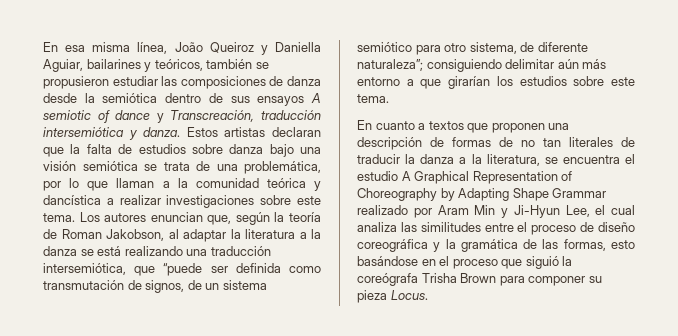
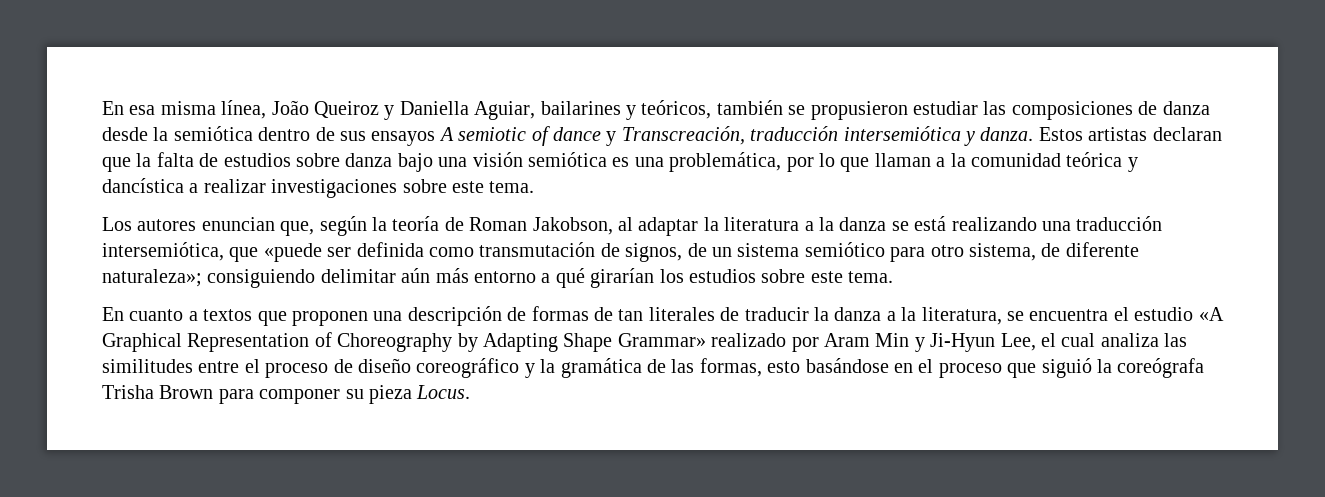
- Estos artistas declaran que la falta de estudios sobre danza bajo una visión semiótica se trata de una problemática, por lo que llaman a la comunidad teórica y dancística a realizar investigaciones sobre este tema. Los autores enuncian que, según la teoría de Roman Jakobson, al adaptar la literatura a la danza se está realizando una traducción intersemiótica, que “puede ser definida como transmutación de signos, de un sistema semiótico para otro sistema, de diferente naturaleza”;
+ Estos artistas declaran que la falta de estudios sobre danza bajo una visión semiótica es una problemática, por lo que llaman a la comunidad teórica y dancística a realizar investigaciones sobre este tema.
+ Los autores enuncian que, según la teoría de Roman Jakobson, al adaptar la literatura a la danza se está realizando una traducción intersemiótica, que «puede ser definida como transmutación de signos, de un sistema semiótico para otro sistema, de diferente naturaleza»;
- consiguiendo delimitar aún más entorno a que girarían los estudios sobre este tema.
+ consiguiendo delimitar aún más entorno a qué girarían los estudios sobre este tema.
- En cuanto a textos que proponen una descripción de formas de no tan literales de traducir la danza a la literatura, se encuentra el estudio A Graphical Representation of Choreography by Adapting Shape Grammar realizado por Aram Min y Ji-Hyun Lee, el cual analiza las similitudes entre el proceso de diseño coreográfica y la gramática de las formas, esto basándose en el proceso que siguió la coreógrafa Trisha Brown para componer su pieza Locus.
+ En cuanto a textos que proponen una descripción de formas de tan literales de traducir la danza a la literatura, se encuentra el estudio «A Graphical Representation of Choreography by Adapting Shape Grammar» realizado por Aram Min y Ji-Hyun Lee, el cual analiza las similitudes entre el proceso de diseño coreográfico y la gramática de las formas, esto basándose en el proceso que siguió la coreógrafa Trisha Brown para componer su pieza Locus.

